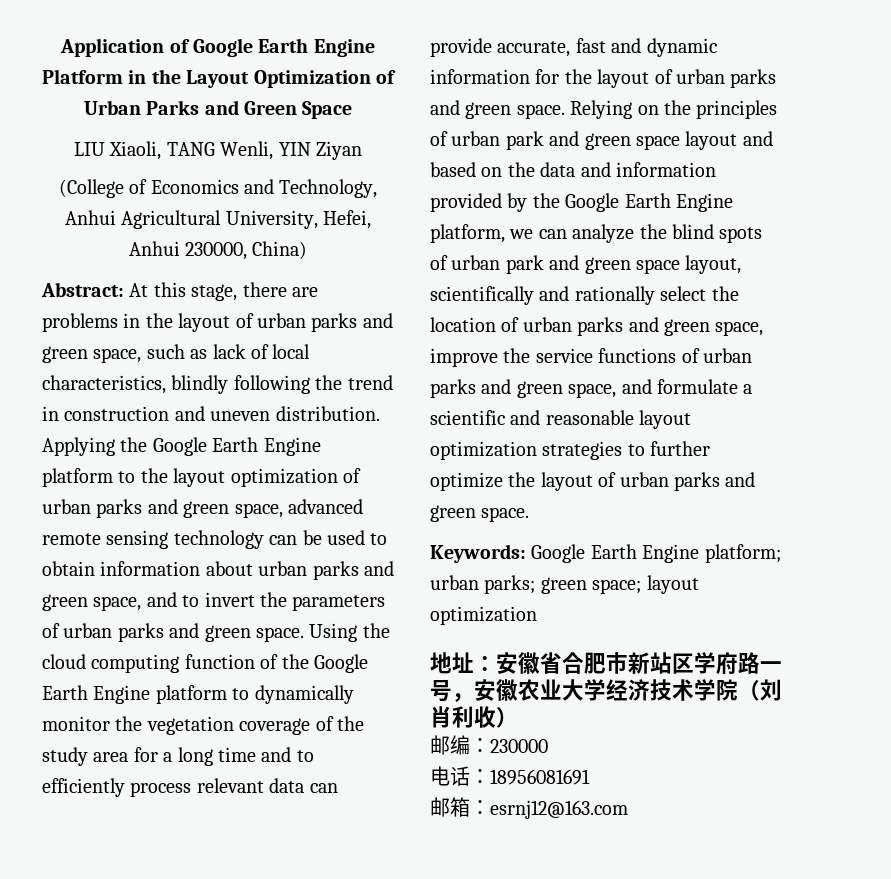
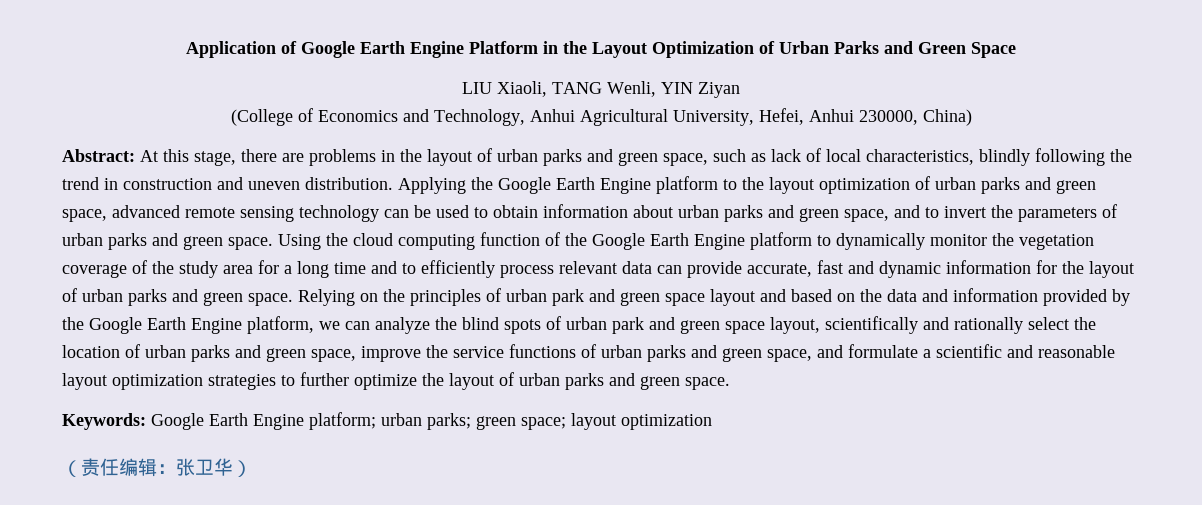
- 地址：安徽省合肥市新站区学府路一号，安徽农业大学经济技术学院（刘肖利收）
- 邮编：230000
- 电话：18956081691
- 邮箱：esrnj12@163.com
+ （责任编辑：张卫华）

